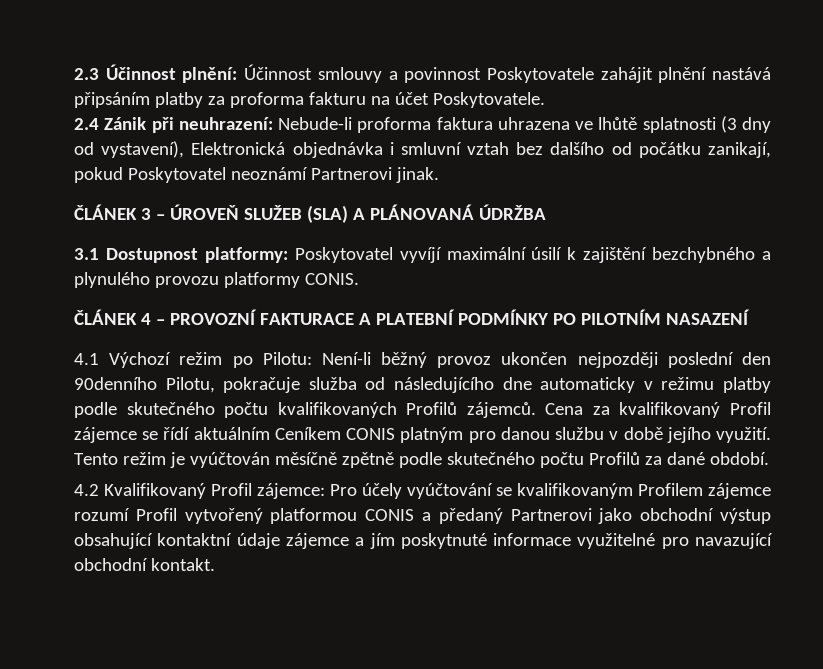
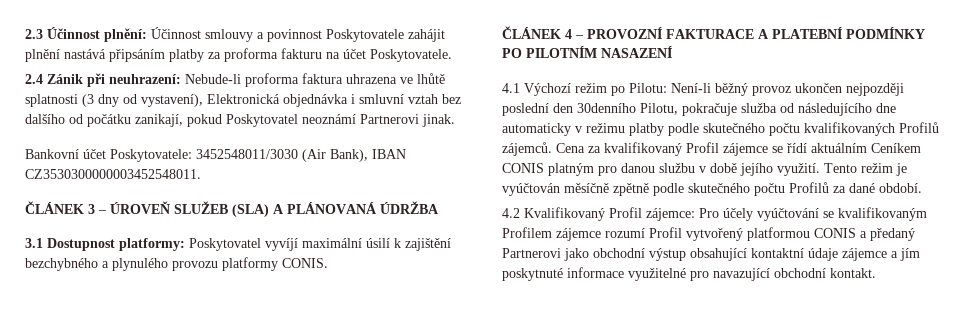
+ Bankovní účet Poskytovatele: 3452548011/3030 (Air Bank), IBAN CZ3530300000003452548011.
- 4.1 Výchozí režim po Pilotu: Není-li běžný provoz ukončen nejpozději poslední den 90denního Pilotu, pokračuje služba od následujícího dne automaticky v režimu platby podle skutečného počtu kvalifikovaných Profilů zájemců.
+ 4.1 Výchozí režim po Pilotu: Není-li běžný provoz ukončen nejpozději poslední den 30denního Pilotu, pokračuje služba od následujícího dne automaticky v režimu platby podle skutečného počtu kvalifikovaných Profilů zájemců.

